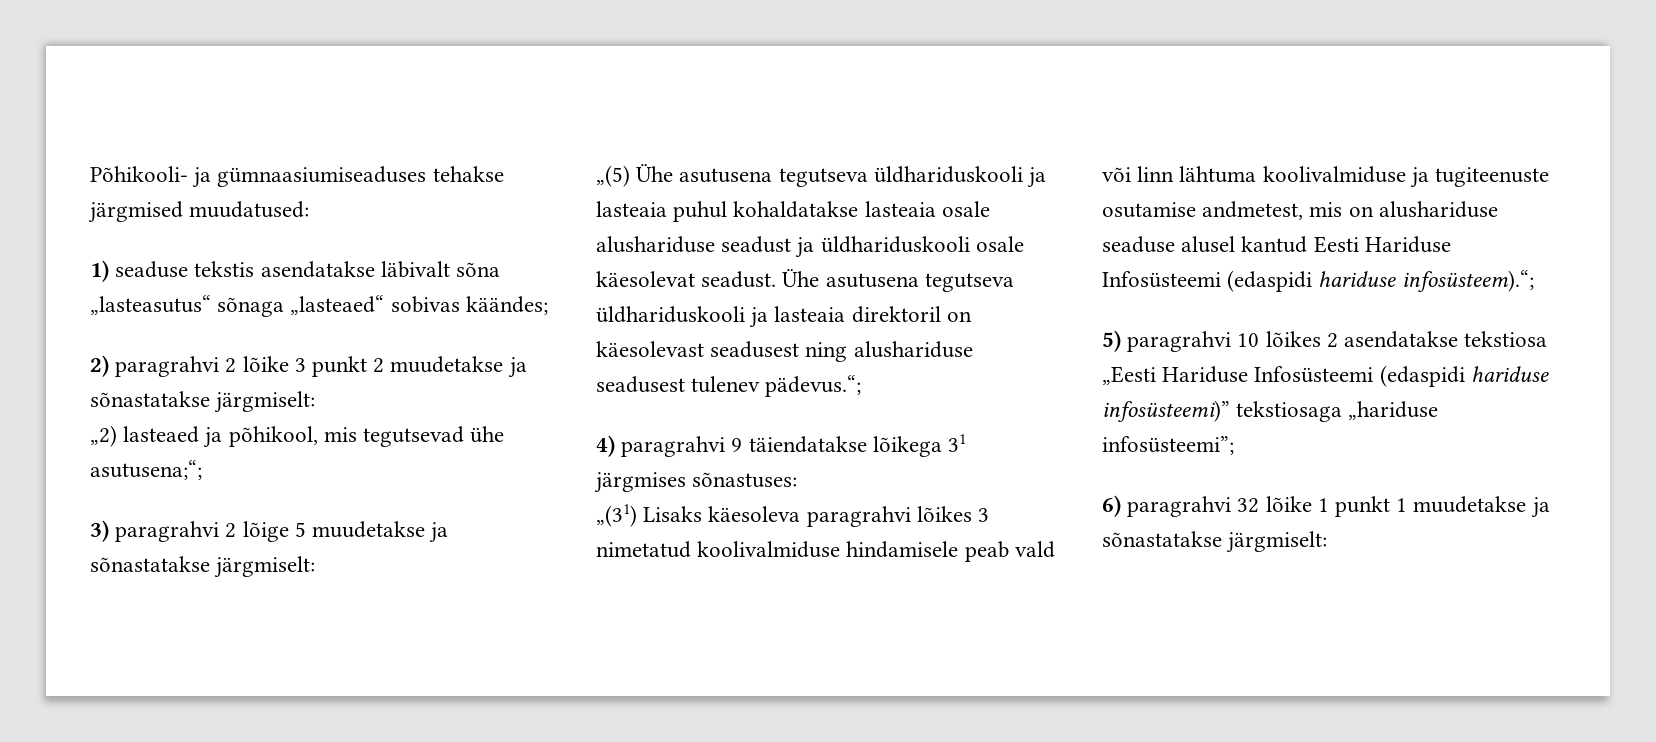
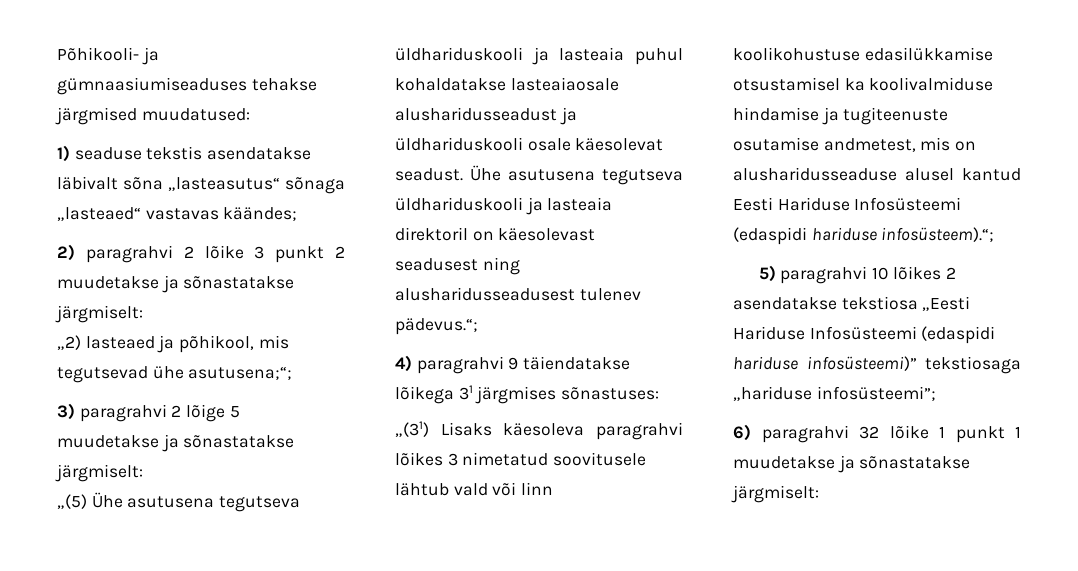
- 1) seaduse tekstis asendatakse läbivalt sõna „lasteasutus“ sõnaga „lasteaed“ sobivas käändes;
+ 1) seaduse tekstis asendatakse läbivalt sõna „lasteasutus“ sõnaga „lasteaed“ vastavas käändes;
- „(5) Ühe asutusena tegutseva üldhariduskooli ja lasteaia puhul kohaldatakse lasteaia osale alushariduse seadust ja üldhariduskooli osale käesolevat seadust.
+ „(5) Ühe asutusena tegutseva üldhariduskooli ja lasteaia puhul kohaldatakse lasteaiaosale alusharidusseadust ja üldhariduskooli osale käesolevat seadust.
- Ühe asutusena tegutseva üldhariduskooli ja lasteaia direktoril on käesolevast seadusest ning alushariduse seadusest tulenev pädevus.“;
+ Ühe asutusena tegutseva üldhariduskooli ja lasteaia direktoril on käesolevast seadusest ning alusharidusseadusest tulenev pädevus.“;
- „(31) Lisaks käesoleva paragrahvi lõikes 3 nimetatud koolivalmiduse hindamisele peab vald või linn lähtuma koolivalmiduse ja tugiteenuste osutamise andmetest, mis on alushariduse seaduse alusel kantud Eesti Hariduse Infosüsteemi (edaspidi hariduse infosüsteem).“;
+ „(31) Lisaks käesoleva paragrahvi lõikes 3 nimetatud soovitusele lähtub vald või linn koolikohustuse edasilükkamise otsustamisel ka koolivalmiduse hindamise ja tugiteenuste osutamise andmetest, mis on alusharidusseaduse alusel kantud Eesti Hariduse Infosüsteemi (edaspidi hariduse infosüsteem).“;

